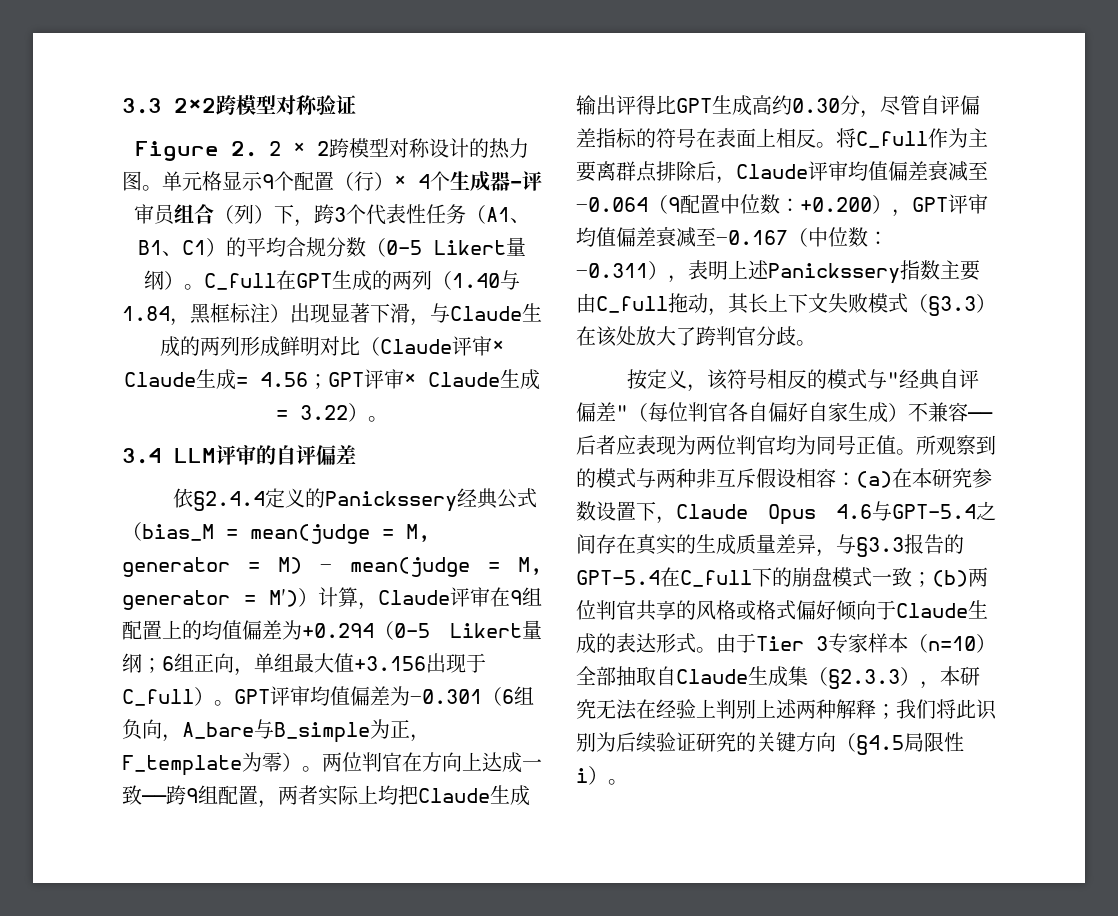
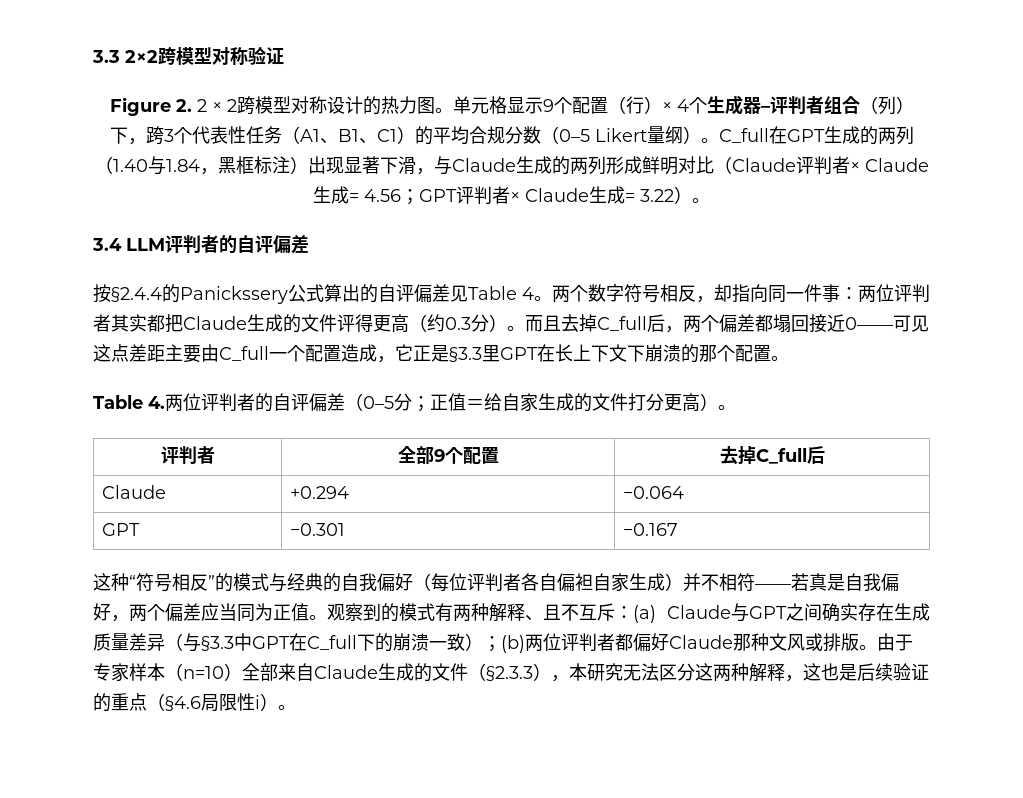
- 单元格显示9个配置（行）× 4个生成器–评审员组合（列）下，跨3个代表性任务（A1、B1、C1）的平均合规分数（0–5 Likert量纲）。
+ 单元格显示9个配置（行）× 4个生成器–评判者组合（列）下，跨3个代表性任务（A1、B1、C1）的平均合规分数（0–5 Likert量纲）。
- C_full在GPT生成的两列（1.40与1.84，黑框标注）出现显著下滑，与Claude生成的两列形成鲜明对比（Claude评审× Claude生成= 4.56；GPT评审× Claude生成= 3.22）。
+ C_full在GPT生成的两列（1.40与1.84，黑框标注）出现显著下滑，与Claude生成的两列形成鲜明对比（Claude评判者× Claude生成= 4.56；GPT评判者× Claude生成= 3.22）。
- 3.4 LLM评审的自评偏差
+ 3.4 LLM评判者的自评偏差
- 依§2.4.4定义的Panickssery经典公式（bias_M = mean(judge = M, generator = M) − mean(judge = M, generator = M′)）计算，Claude评审在9组配置上的均值偏差为+0.294（0–5 Likert量纲；6组正向，单组最大值+3.156出现于C_full）。GPT评审均值偏差为−0.301（6组负向，A_bare与B_simple为正，F_template为零）。两位判官在方向上达成一致——跨9组配置，两者实际上均把Claude生成输出评得比GPT生成高约0.30分，尽管自评偏差指标的符号在表面上相反。将C_full作为主要离群点排除后，Claude评审均值偏差衰减至−0.064（9配置中位数：+0.200），GPT评审均值偏差衰减至−0.167（中位数：−0.311），表明上述Panickssery指数主要由C_full拖动，其长上下文失败模式（§3.3）在该处放大了跨判官分歧。
- 按定义，该符号相反的模式与"经典自评偏差"（每位判官各自偏好自家生成）不兼容——后者应表现为两位判官均为同号正值。所观察到的模式与两种非互斥假设相容：(a)在本研究参数设置下，Claude Opus 4.6与GPT-5.4之间存在真实的生成质量差异，与§3.3报告的GPT-5.4在C_full下的崩盘模式一致；(b)两位判官共享的风格或格式偏好倾向于Claude生成的表达形式。由于Tier 3专家样本（n=10）全部抽取自Claude生成集（§2.3.3），本研究无法在经验上判别上述两种解释；我们将此识别为后续验证研究的关键方向（§4.5局限性i）。
+ 按§2.4.4的Panickssery公式算出的自评偏差见Table 4。两个数字符号相反，却指向同一件事：两位评判者其实都把Claude生成的文件评得更高（约0.3分）。而且去掉C_full后，两个偏差都塌回接近0——可见这点差距主要由C_full一个配置造成，它正是§3.3里GPT在长上下文下崩溃的那个配置。
+ Table 4.两位评判者的自评偏差（0–5分；正值＝给自家生成的文件打分更高）。
+ 评判者 | 全部9个配置 | 去掉C_full后
+ Claude | +0.294 | −0.064
+ GPT | −0.301 | −0.167
+ 这种“符号相反”的模式与经典的自我偏好（每位评判者各自偏袒自家生成）并不相符——若真是自我偏好，两个偏差应当同为正值。观察到的模式有两种解释、且不互斥：(a) Claude与GPT之间确实存在生成质量差异（与§3.3中GPT在C_full下的崩溃一致）；(b)两位评判者都偏好Claude那种文风或排版。由于专家样本（n=10）全部来自Claude生成的文件（§2.3.3），本研究无法区分这两种解释，这也是后续验证的重点（§4.6局限性i）。

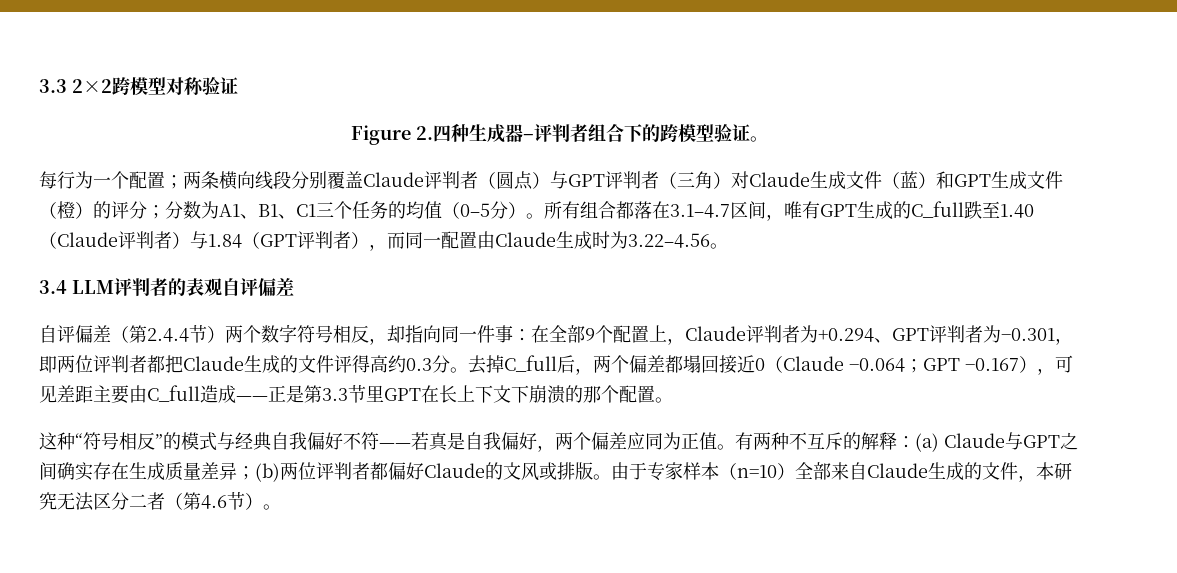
- Figure 2. 2 × 2跨模型对称设计的热力图。单元格显示9个配置（行）× 4个生成器–评判者组合（列）下，跨3个代表性任务（A1、B1、C1）的平均合规分数（0–5 Likert量纲）。C_full在GPT生成的两列（1.40与1.84，黑框标注）出现显著下滑，与Claude生成的两列形成鲜明对比（Claude评判者× Claude生成= 4.56；GPT评判者× Claude生成= 3.22）。
+ Figure 2.四种生成器–评判者组合下的跨模型验证。
+ 每行为一个配置；两条横向线段分别覆盖Claude评判者（圆点）与GPT评判者（三角）对Claude生成文件（蓝）和GPT生成文件（橙）的评分；分数为A1、B1、C1三个任务的均值（0–5分）。所有组合都落在3.1–4.7区间，唯有GPT生成的C_full跌至1.40（Claude评判者）与1.84（GPT评判者），而同一配置由Claude生成时为3.22–4.56。
- 3.4 LLM评判者的自评偏差
+ 3.4 LLM评判者的表观自评偏差
- 按§2.4.4的Panickssery公式算出的自评偏差见Table 4。两个数字符号相反，却指向同一件事：两位评判者其实都把Claude生成的文件评得更高（约0.3分）。而且去掉C_full后，两个偏差都塌回接近0——可见这点差距主要由C_full一个配置造成，它正是§3.3里GPT在长上下文下崩溃的那个配置。
+ 自评偏差（第2.4.4节）两个数字符号相反，却指向同一件事：在全部9个配置上，Claude评判者为+0.294、GPT评判者为−0.301，即两位评判者都把Claude生成的文件评得高约0.3分。去掉C_full后，两个偏差都塌回接近0（Claude −0.064；GPT −0.167），可见差距主要由C_full造成——正是第3.3节里GPT在长上下文下崩溃的那个配置。
- Table 4.两位评判者的自评偏差（0–5分；正值＝给自家生成的文件打分更高）。
- 评判者 | 全部9个配置 | 去掉C_full后
- Claude | +0.294 | −0.064
- GPT | −0.301 | −0.167
- 这种“符号相反”的模式与经典的自我偏好（每位评判者各自偏袒自家生成）并不相符——若真是自我偏好，两个偏差应当同为正值。
+ 这种“符号相反”的模式与经典自我偏好不符——若真是自我偏好，两个偏差应同为正值。
- 观察到的模式有两种解释、且不互斥：(a) Claude与GPT之间确实存在生成质量差异（与§3.3中GPT在C_full下的崩溃一致）；(b)两位评判者都偏好Claude那种文风或排版。
+ 有两种不互斥的解释：(a) Claude与GPT之间确实存在生成质量差异；(b)两位评判者都偏好Claude的文风或排版。
- 由于专家样本（n=10）全部来自Claude生成的文件（§2.3.3），本研究无法区分这两种解释，这也是后续验证的重点（§4.6局限性i）。
+ 由于专家样本（n=10）全部来自Claude生成的文件，本研究无法区分二者（第4.6节）。

